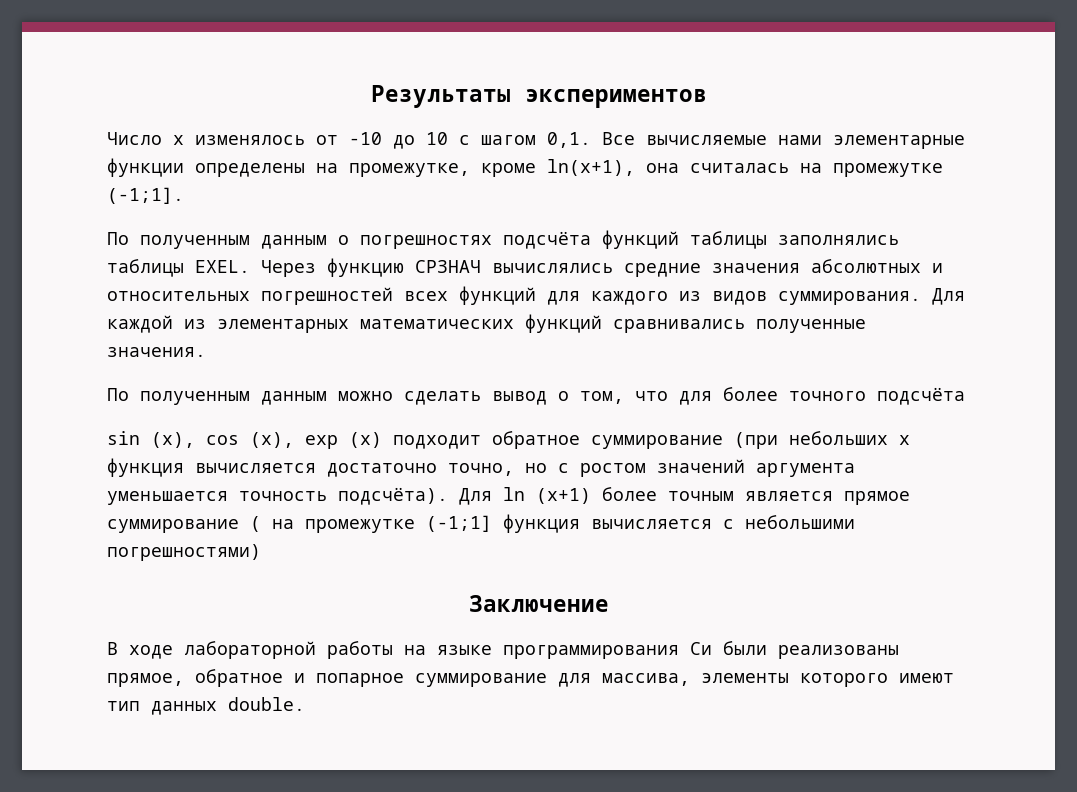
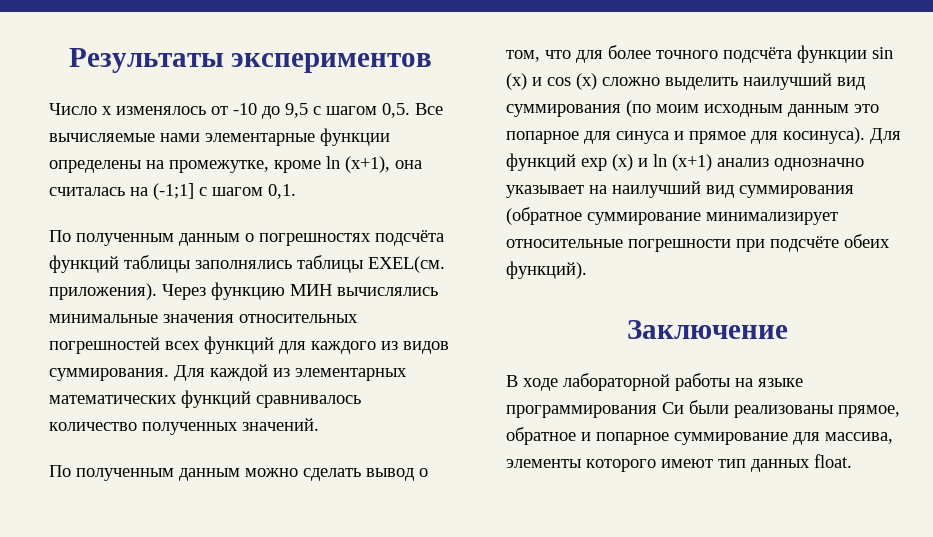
- Число х изменялось от -10 до 10 с шагом 0,1.
+ Число х изменялось от -10 до 9,5 с шагом 0,5.
- Все вычисляемые нами элементарные функции определены на промежутке, кроме ln(x+1), она считалась на промежутке (-1;1].
+ Все вычисляемые нами элементарные функции определены на промежутке, кроме ln (x+1), она считалась на (-1;1] с шагом 0,1.
- По полученным данным о погрешностях подсчёта функций таблицы заполнялись таблицы EXEL. Через функцию СРЗНАЧ вычислялись средние значения абсолютных и относительных погрешностей всех функций для каждого из видов суммирования.
+ По полученным данным о погрешностях подсчёта функций таблицы заполнялись таблицы EXEL(см. приложения). Через функцию МИН вычислялись минимальные значения относительных погрешностей всех функций для каждого из видов суммирования.
- Для каждой из элементарных математических функций сравнивались полученные значения.
+ Для каждой из элементарных математических функций сравнивалось количество полученных значений.
- По полученным данным можно сделать вывод о том, что для более точного подсчёта
- sin (x), cos (x), exp (x) подходит обратное суммирование (при небольших х функция вычисляется достаточно точно, но с ростом значений аргумента уменьшается точность подсчёта). Для ln (x+1) более точным является прямое суммирование ( на промежутке (-1;1] функция вычисляется с небольшими погрешностями)
+ По полученным данным можно сделать вывод о том, что для более точного подсчёта функции sin (x) и cos (x) сложно выделить наилучший вид суммирования (по моим исходным данным это попарное для синуса и прямое для косинуса). Для функций exp (x) и ln (x+1) анализ однозначно указывает на наилучший вид суммирования (обратное суммирование минимализирует относительные погрешности при подсчёте обеих функций).
- В ходе лабораторной работы на языке программирования Си были реализованы прямое, обратное и попарное суммирование для массива, элементы которого имеют тип данных double.
+ В ходе лабораторной работы на языке программирования Си были реализованы прямое, обратное и попарное суммирование для массива, элементы которого имеют тип данных float.

